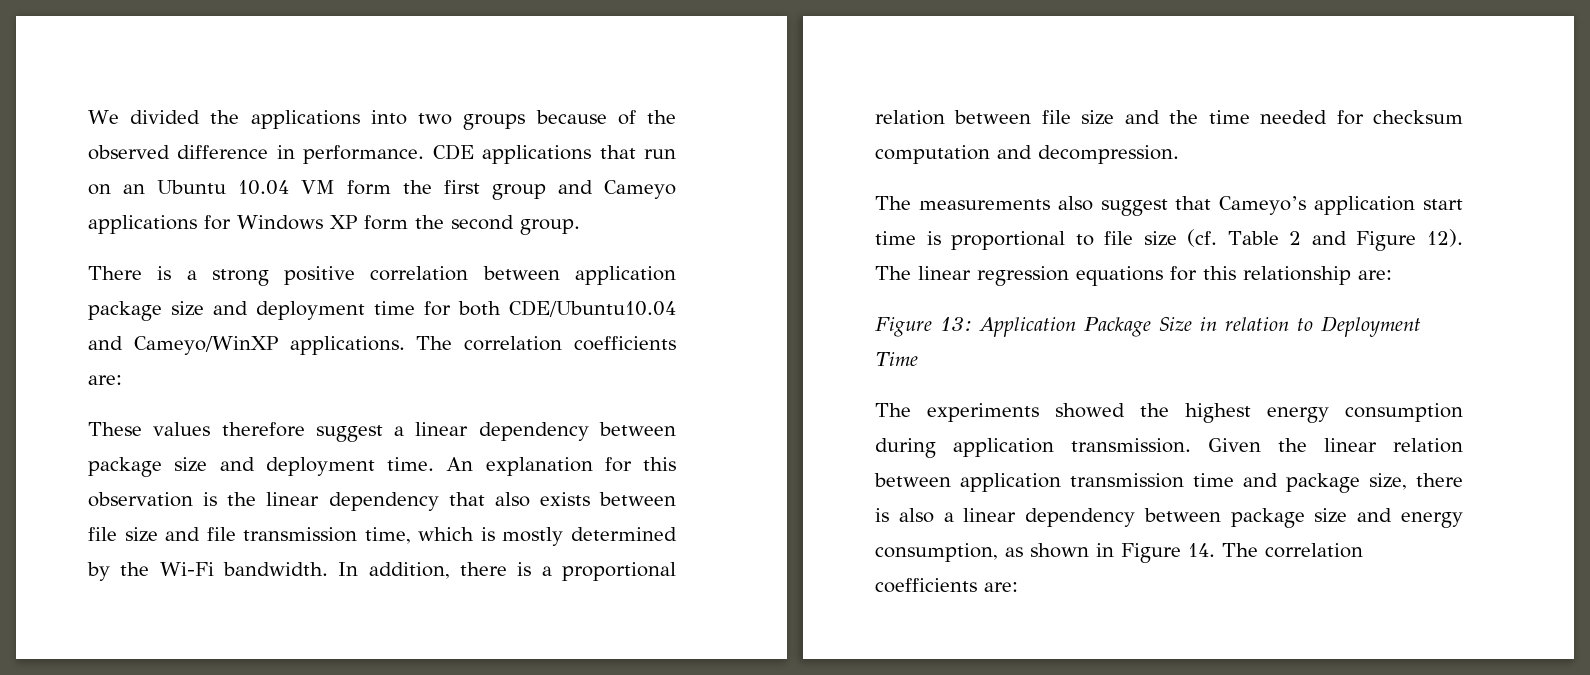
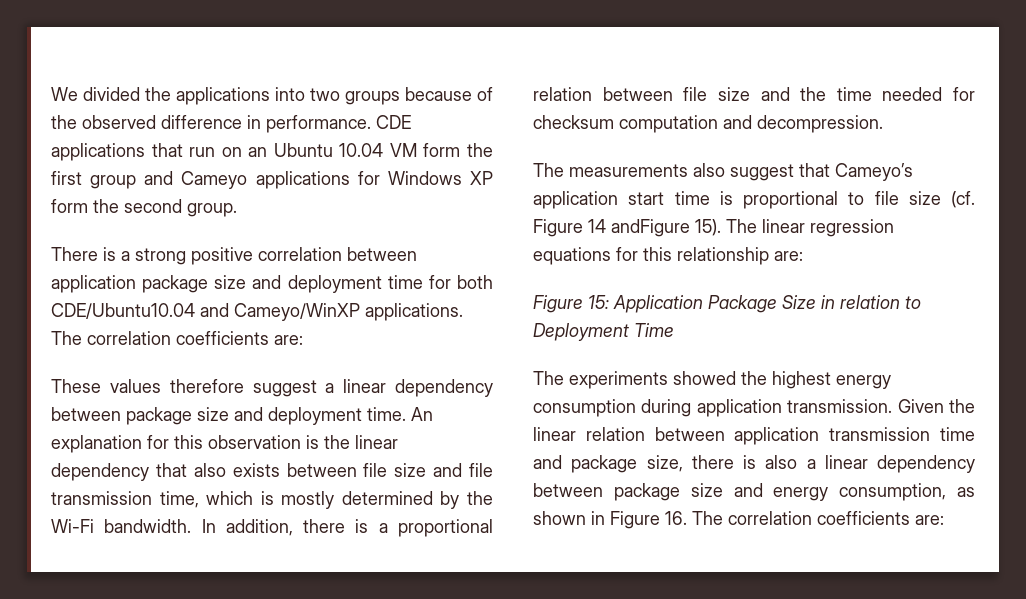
- The measurements also suggest that Cameyo’s application start time is proportional to file size (cf. Table 2 and Figure 12).
+ The measurements also suggest that Cameyo’s application start time is proportional to file size (cf. Figure 14 andFigure 15).
- Figure 13: Application Package Size in relation to Deployment Time
+ Figure 15: Application Package Size in relation to Deployment Time
- Given the linear relation between application transmission time and package size, there is also a linear dependency between package size and energy consumption, as shown in Figure 14. The correlation coefficients are:
+ Given the linear relation between application transmission time and package size, there is also a linear dependency between package size and energy consumption, as shown in Figure 16. The correlation coefficients are:

